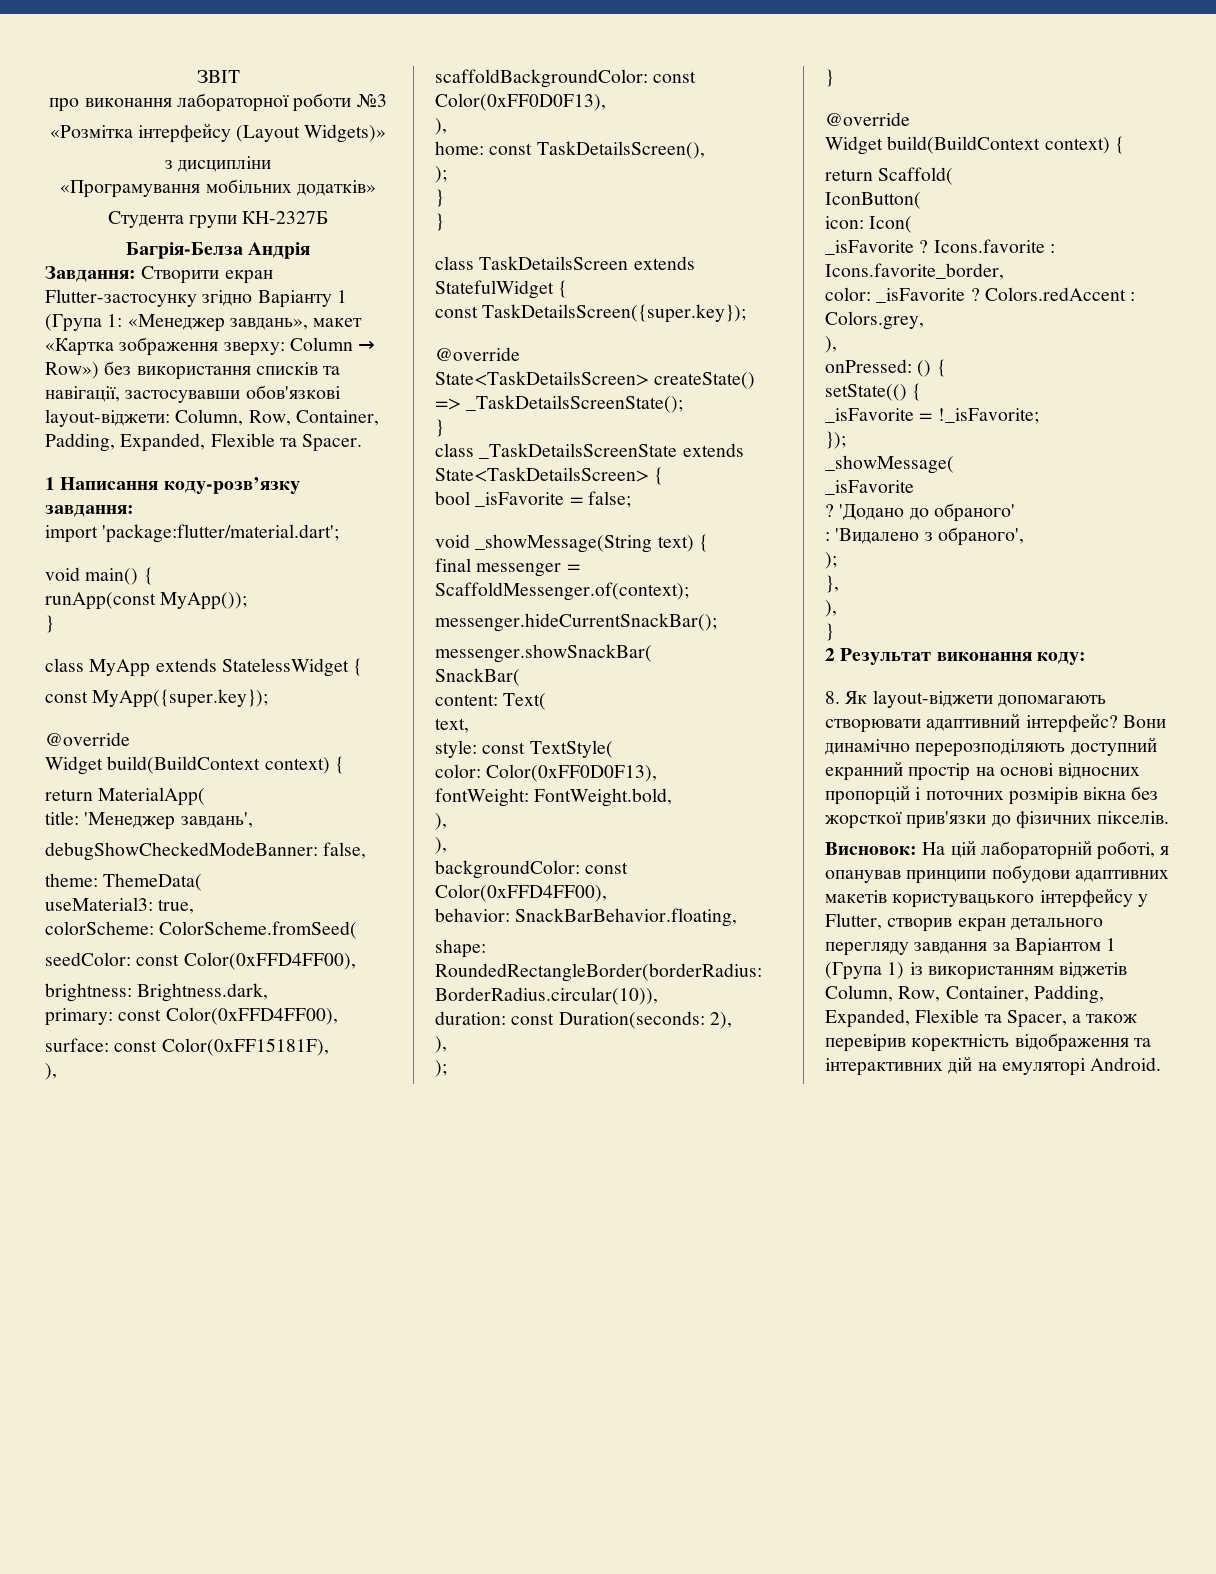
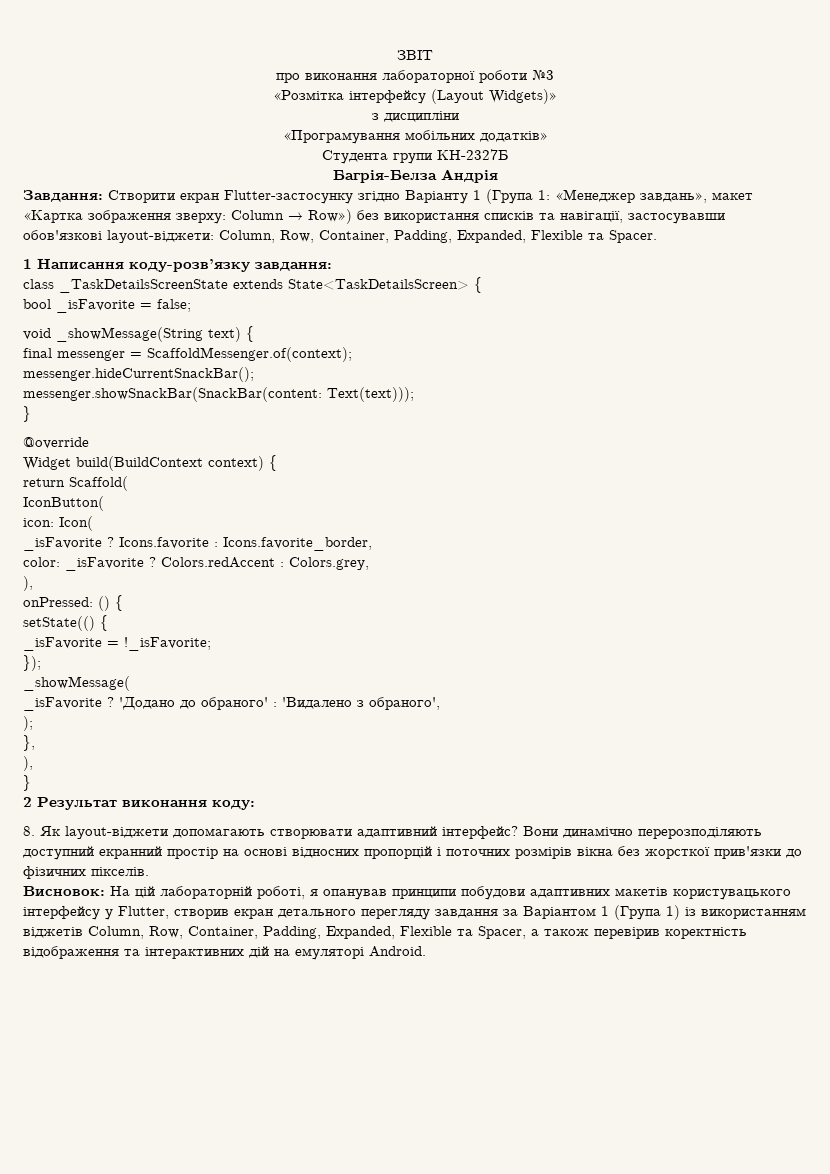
- import 'package:flutter/material.dart';
- void main() {
- runApp(const MyApp());
- }
- class MyApp extends StatelessWidget {
- const MyApp({super.key});
- @override
- Widget build(BuildContext context) {
- return MaterialApp(
- title: 'Менеджер завдань',
- debugShowCheckedModeBanner: false,
- theme: ThemeData(
- useMaterial3: true,
- colorScheme: ColorScheme.fromSeed(
- seedColor: const Color(0xFFD4FF00),
- brightness: Brightness.dark,
- primary: const Color(0xFFD4FF00),
- surface: const Color(0xFF15181F),
- ),
- scaffoldBackgroundColor: const Color(0xFF0D0F13),
- ),
- home: const TaskDetailsScreen(),
- );
- }
- }
- class TaskDetailsScreen extends StatefulWidget {
- const TaskDetailsScreen({super.key});
- @override
- State<TaskDetailsScreen> createState() => _TaskDetailsScreenState();
- }
- messenger.showSnackBar(
- SnackBar(
- content: Text(
- text,
- style: const TextStyle(
- color: Color(0xFF0D0F13),
- fontWeight: FontWeight.bold,
- ),
- ),
- backgroundColor: const Color(0xFFD4FF00),
- behavior: SnackBarBehavior.floating,
- shape: RoundedRectangleBorder(borderRadius: BorderRadius.circular(10)),
- duration: const Duration(seconds: 2),
- ),
- );
+ messenger.showSnackBar(SnackBar(content: Text(text)));
  _showMessage(
- _isFavorite
- ?
+ _isFavorite ?
- 'Додано до обраного'
- : 'Видалено з обраного',
+ 'Додано до обраного' : 'Видалено з обраного',

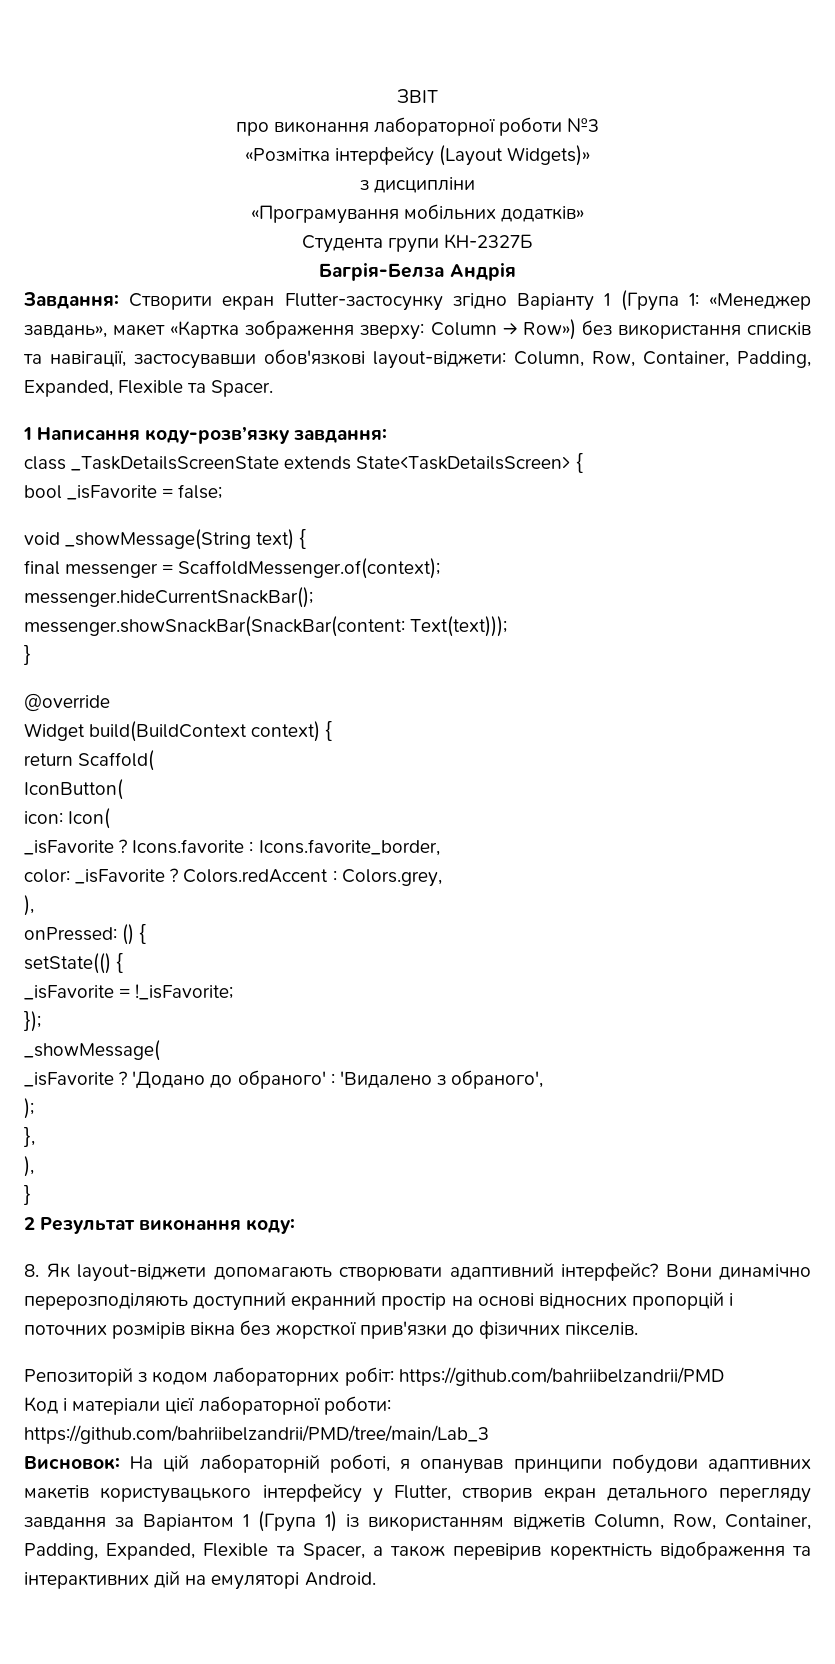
+ Репозиторій з кодом лабораторних робіт: https://github.com/bahriibelzandrii/PMD
+ Код і матеріали цієї лабораторної роботи: https://github.com/bahriibelzandrii/PMD/tree/main/Lab_3

